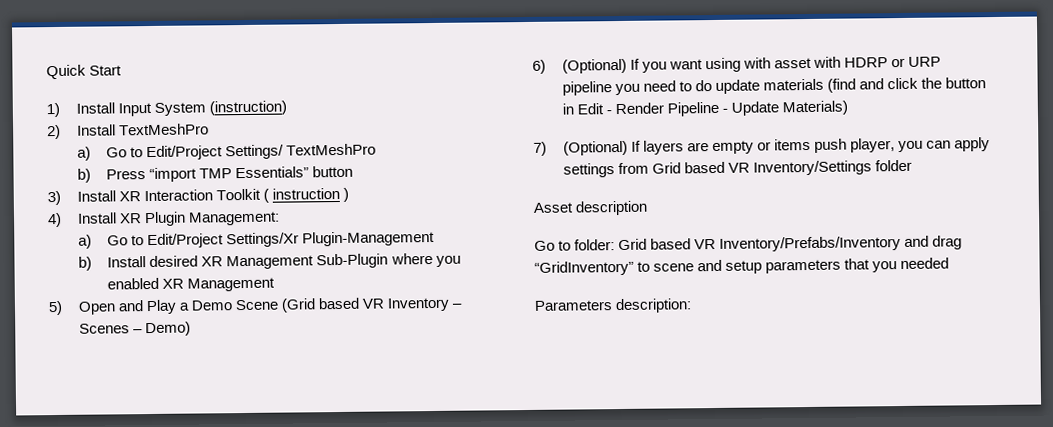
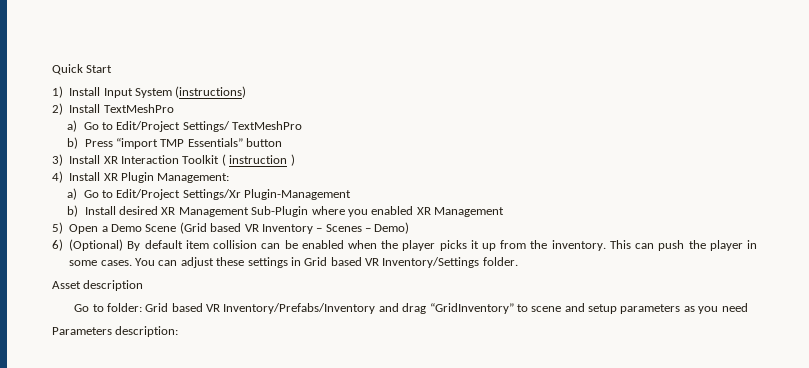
- 1) Install Input System (instruction)
+ 1) Install Input System (instructions)
- 5) Open and Play a Demo Scene (Grid based VR Inventory – Scenes – Demo)
+ 5) Open a Demo Scene (Grid based VR Inventory – Scenes – Demo)
- 6) (Optional) If you want using with asset with HDRP or URP pipeline you need to do update materials (find and click the button in Edit - Render Pipeline - Update Materials)
- 7) (Optional) If layers are empty or items push player, you can apply settings from Grid based VR Inventory/Settings folder
+ 6) (Optional) By default item collision can be enabled when the player picks it up from the inventory. This can push the player in some cases. You can adjust these settings in Grid based VR Inventory/Settings folder.
- Go to folder: Grid based VR Inventory/Prefabs/Inventory and drag “GridInventory” to scene and setup parameters that you needed
+ Go to folder: Grid based VR Inventory/Prefabs/Inventory and drag “GridInventory” to scene and setup parameters as you need

